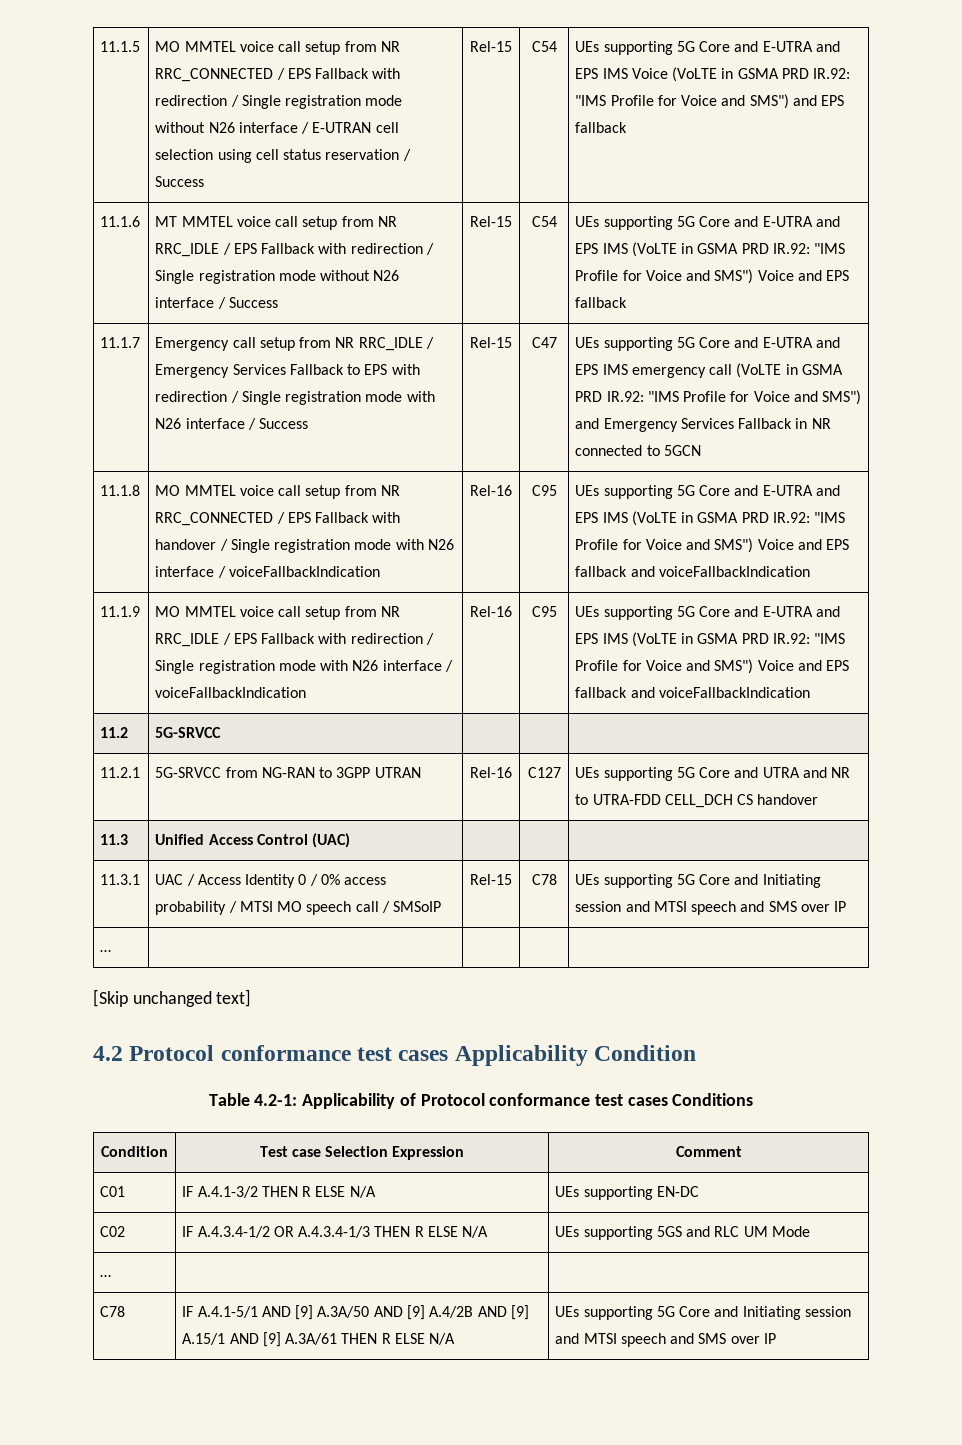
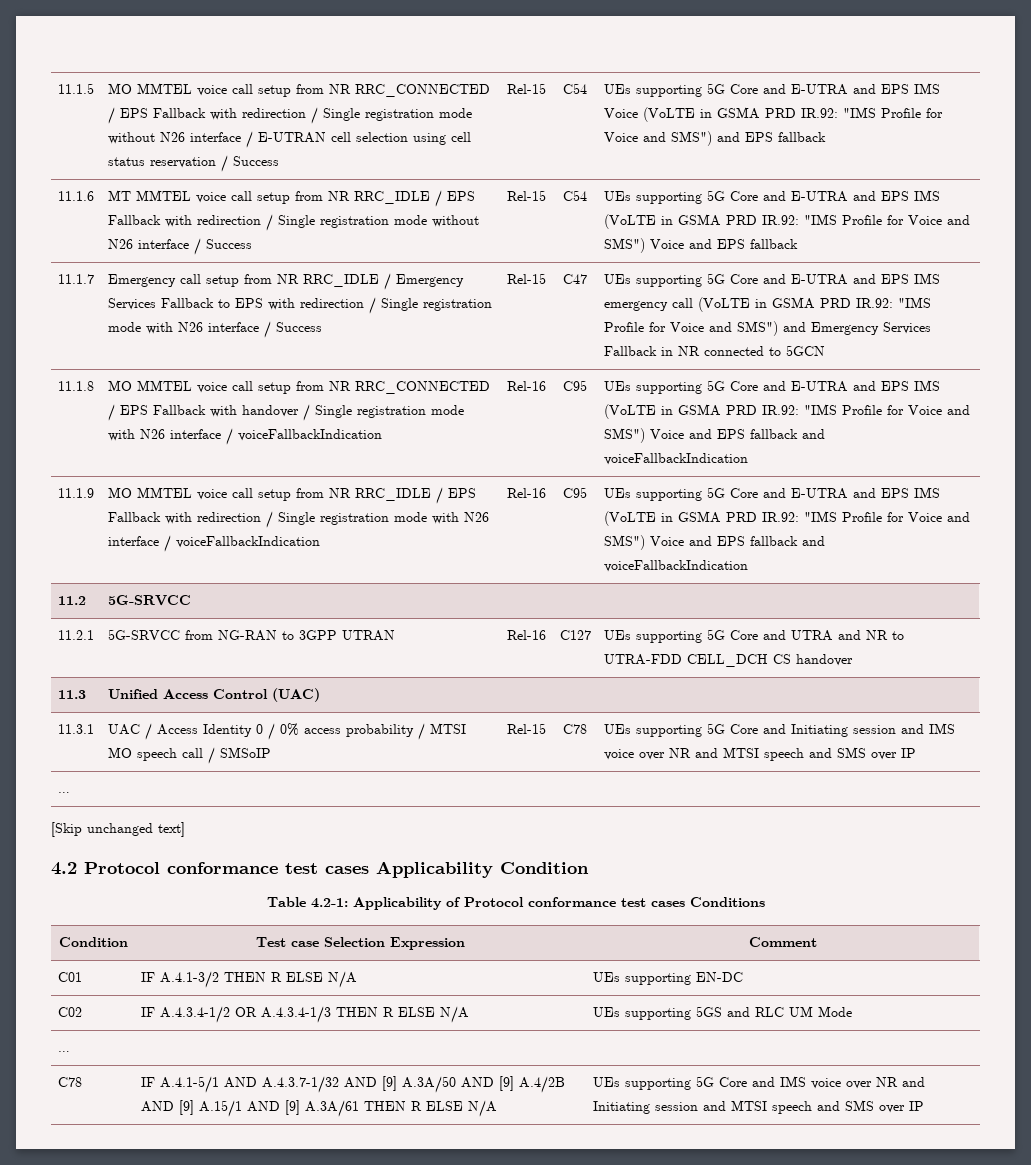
- 11.3.1 | UAC / Access Identity 0 / 0% access probability / MTSI MO speech call / SMSoIP | Rel-15 | C78 | UEs supporting 5G Core and Initiating session and MTSI speech and SMS over IP
+ 11.3.1 | UAC / Access Identity 0 / 0% access probability / MTSI MO speech call / SMSoIP | Rel-15 | C78 | UEs supporting 5G Core and Initiating session and IMS voice over NR and MTSI speech and SMS over IP
- C78 | IF A.4.1-5/1 AND [9] A.3A/50 AND [9] A.4/2B AND [9] A.15/1 AND [9] A.3A/61 THEN R ELSE N/A | UEs supporting 5G Core and Initiating session and MTSI speech and SMS over IP
+ C78 | IF A.4.1-5/1 AND A.4.3.7-1/32 AND [9] A.3A/50 AND [9] A.4/2B AND [9] A.15/1 AND [9] A.3A/61 THEN R ELSE N/A | UEs supporting 5G Core and IMS voice over NR and Initiating session and MTSI speech and SMS over IP

